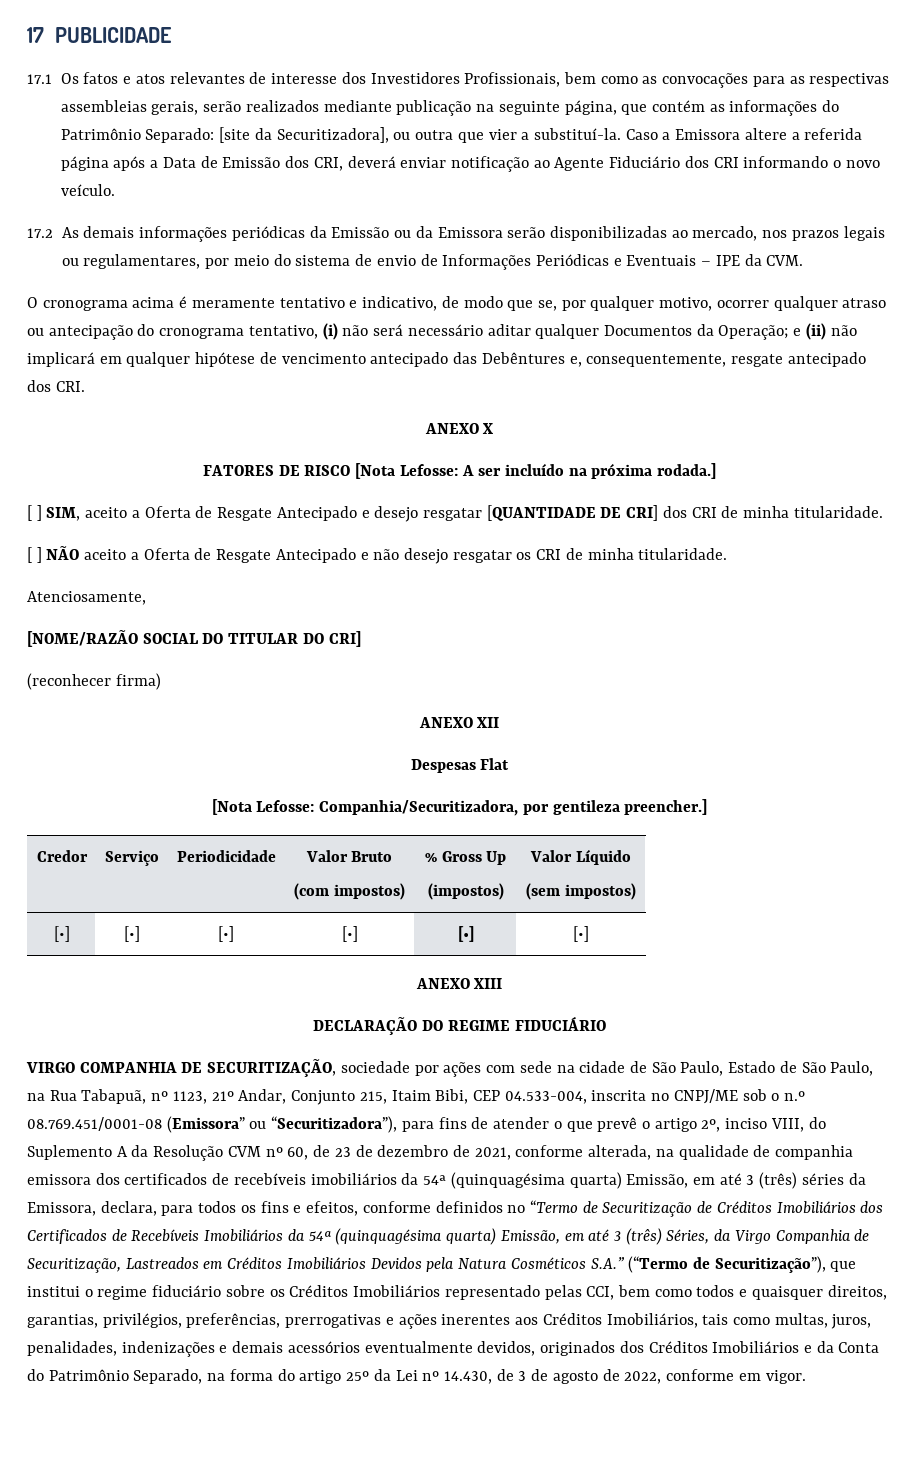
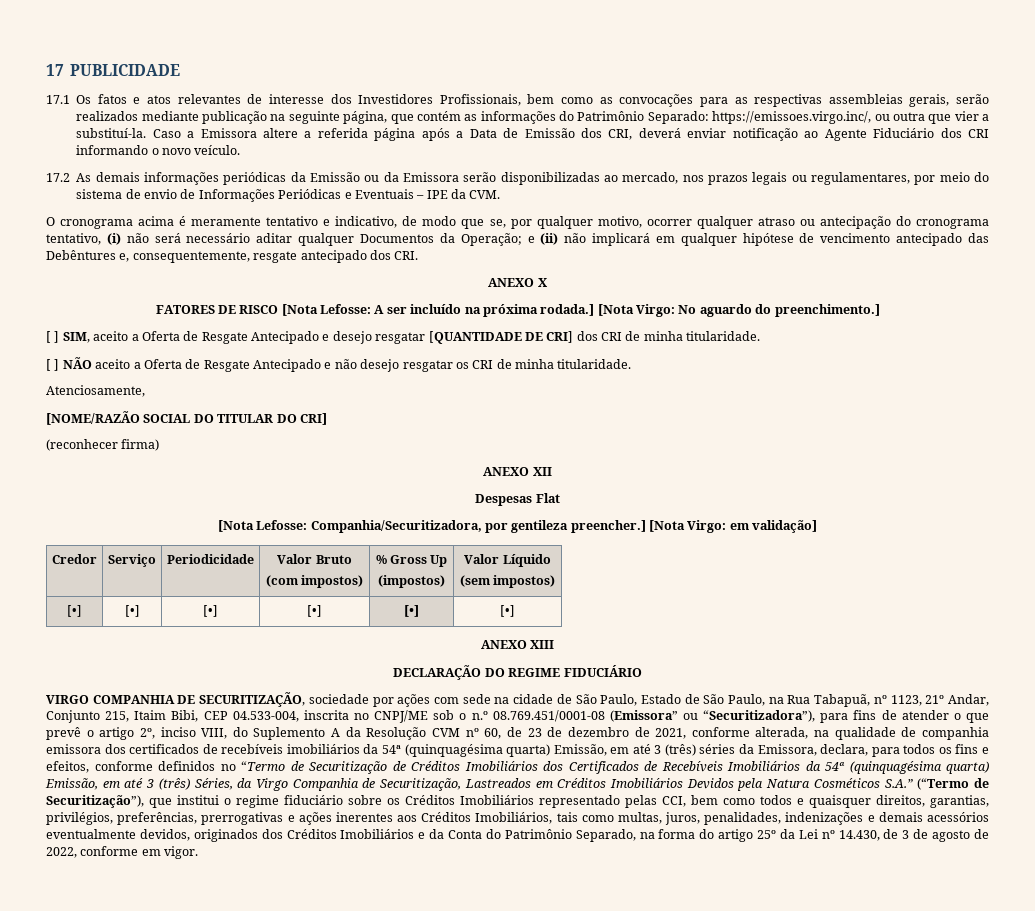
- 17.1 Os fatos e atos relevantes de interesse dos Investidores Profissionais, bem como as convocações para as respectivas assembleias gerais, serão realizados mediante publicação na seguinte página, que contém as informações do Patrimônio Separado: [site da Securitizadora], ou outra que vier a substituí-la.
+ 17.1 Os fatos e atos relevantes de interesse dos Investidores Profissionais, bem como as convocações para as respectivas assembleias gerais, serão realizados mediante publicação na seguinte página, que contém as informações do Patrimônio Separado: https://emissoes.virgo.inc/, ou outra que vier a substituí-la.
+ [Nota Virgo: No aguardo do preenchimento.]
+ [Nota Virgo: em validação]

